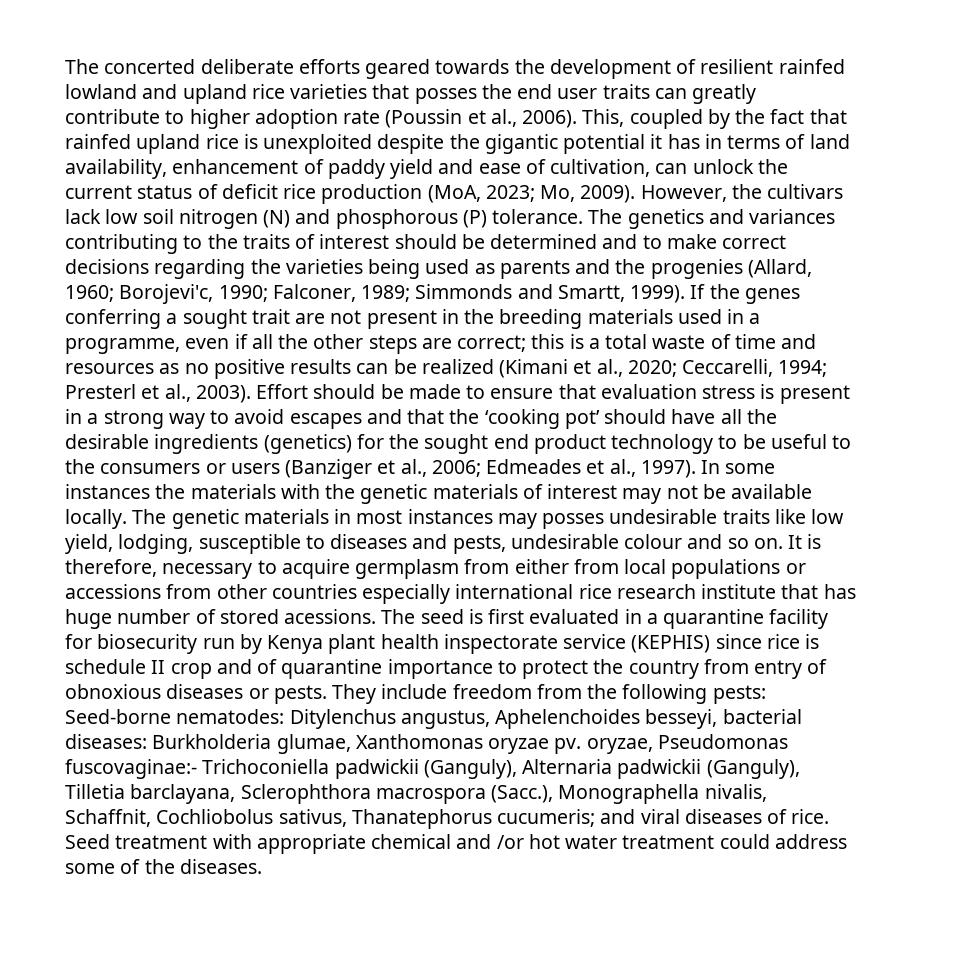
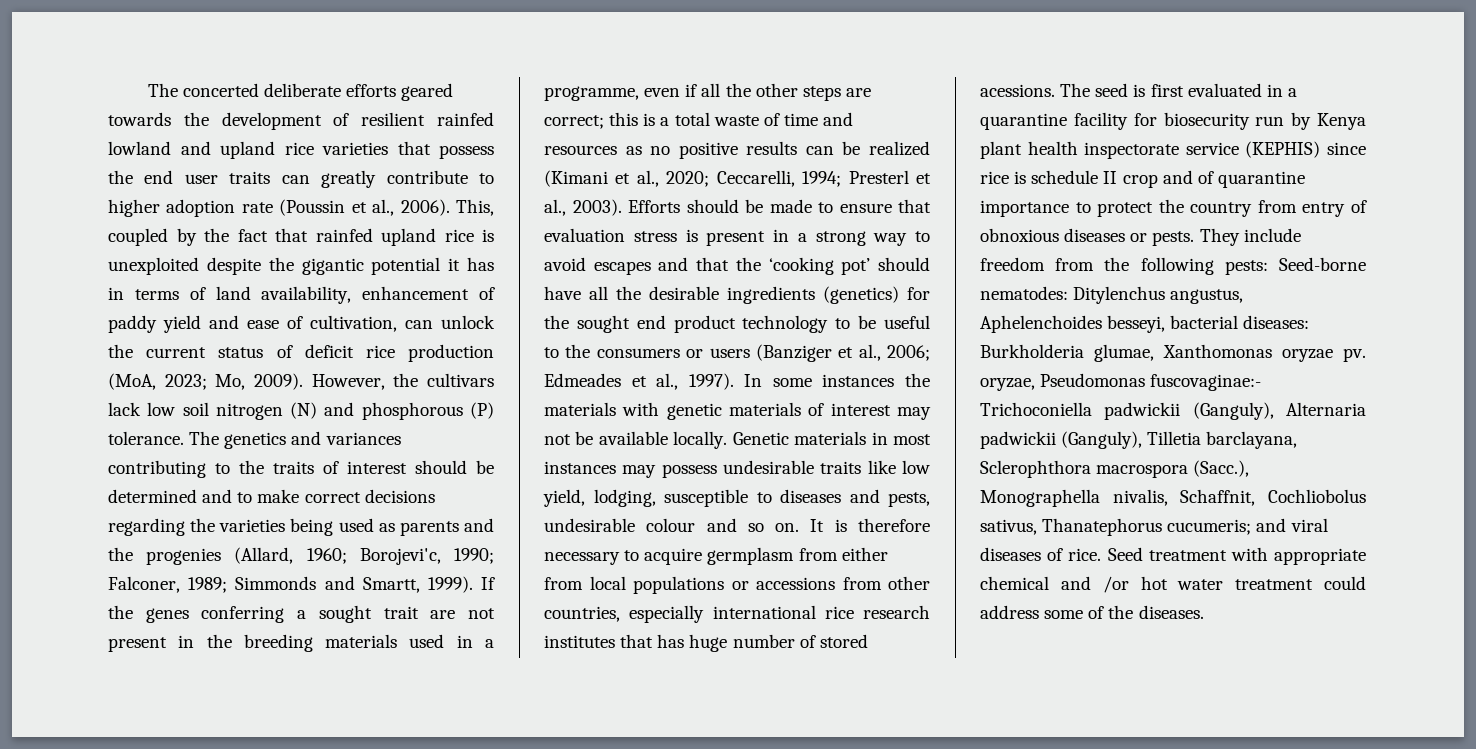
- The concerted deliberate efforts geared towards the development of resilient rainfed lowland and upland rice varieties that posses the end user traits can greatly contribute to higher adoption rate (Poussin et al., 2006).
+ The concerted deliberate efforts geared towards the development of resilient rainfed lowland and upland rice varieties that possess the end user traits can greatly contribute to higher adoption rate (Poussin et al., 2006).
- Effort should be made to ensure that evaluation stress is present in a strong way to avoid escapes and that the ‘cooking pot’ should have all the desirable ingredients (genetics) for the sought end product technology to be useful to the consumers or users (Banziger et al., 2006; Edmeades et al., 1997).
+ Efforts should be made to ensure that evaluation stress is present in a strong way to avoid escapes and that the ‘cooking pot’ should have all the desirable ingredients (genetics) for the sought end product technology to be useful to the consumers or users (Banziger et al., 2006; Edmeades et al., 1997).
- In some instances the materials with the genetic materials of interest may not be available locally.
+ In some instances the materials with genetic materials of interest may not be available locally.
- The genetic materials in most instances may posses undesirable traits like low yield, lodging, susceptible to diseases and pests, undesirable colour and so on.
+ Genetic materials in most instances may possess undesirable traits like low yield, lodging, susceptible to diseases and pests, undesirable colour and so on.
- It is therefore, necessary to acquire germplasm from either from local populations or accessions from other countries especially international rice research institute that has huge number of stored acessions.
+ It is therefore necessary to acquire germplasm from either from local populations or accessions from other countries, especially international rice research institutes that has huge number of stored acessions.

